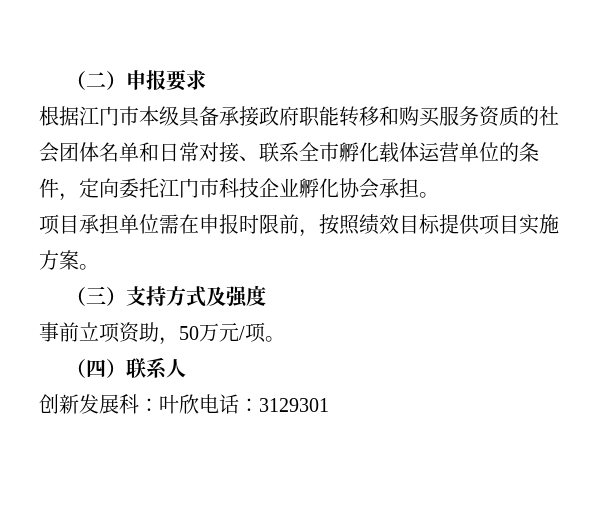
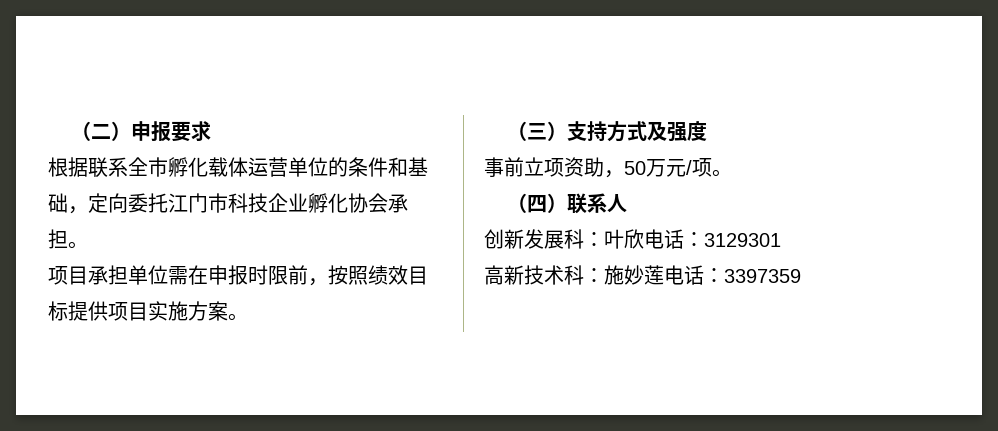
- 根据江门市本级具备承接政府职能转移和购买服务资质的社会团体名单和日常对接、联系全市孵化载体运营单位的条件，定向委托江门市科技企业孵化协会承担。
+ 根据联系全市孵化载体运营单位的条件和基础，定向委托江门市科技企业孵化协会承担。
+ 高新技术科：施妙莲电话：3397359

